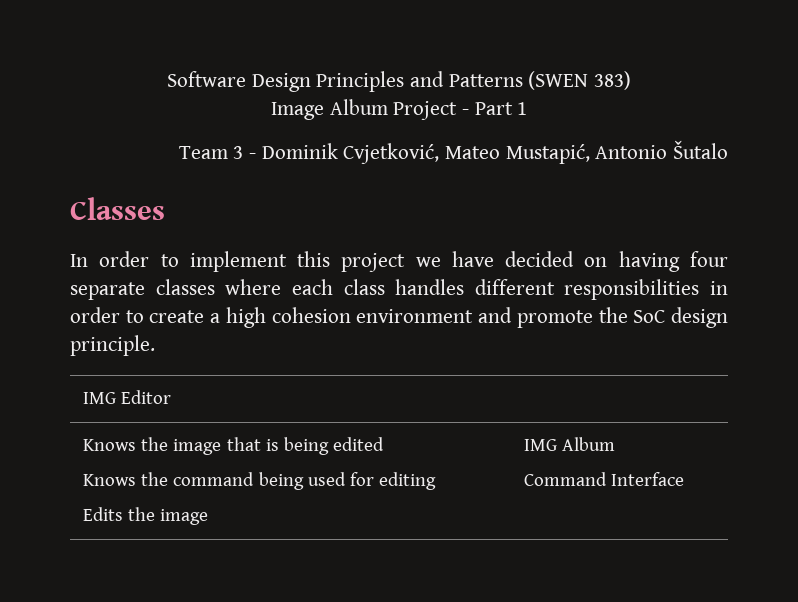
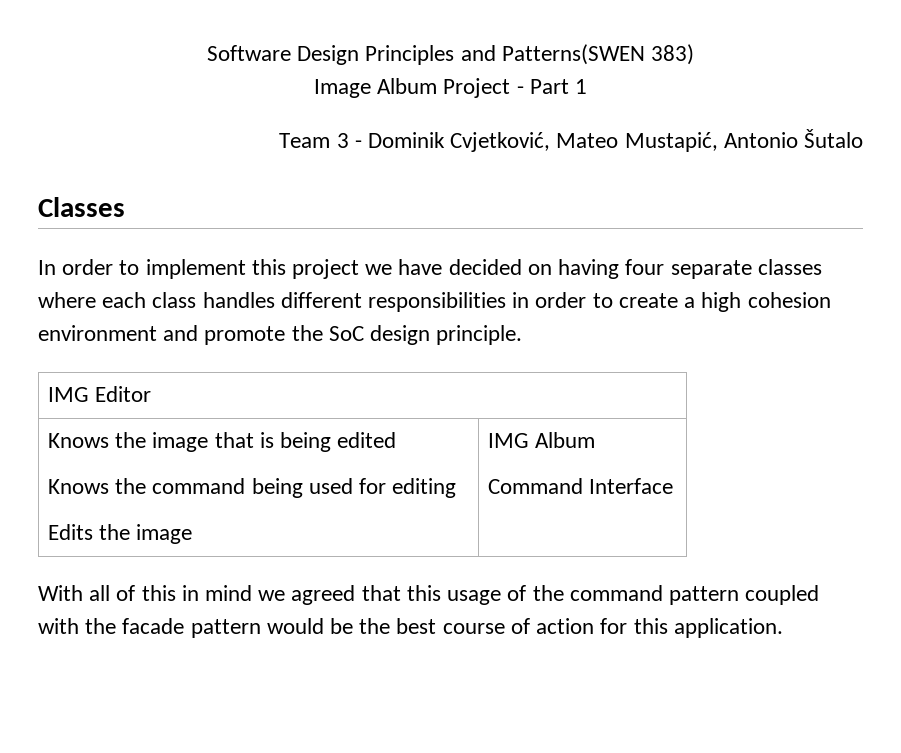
- Software Design Principles and Patterns (SWEN 383)
+ Software Design Principles and Patterns(SWEN 383)
+ With all of this in mind we agreed that this usage of the command pattern coupled with the facade pattern would be the best course of action for this application.

